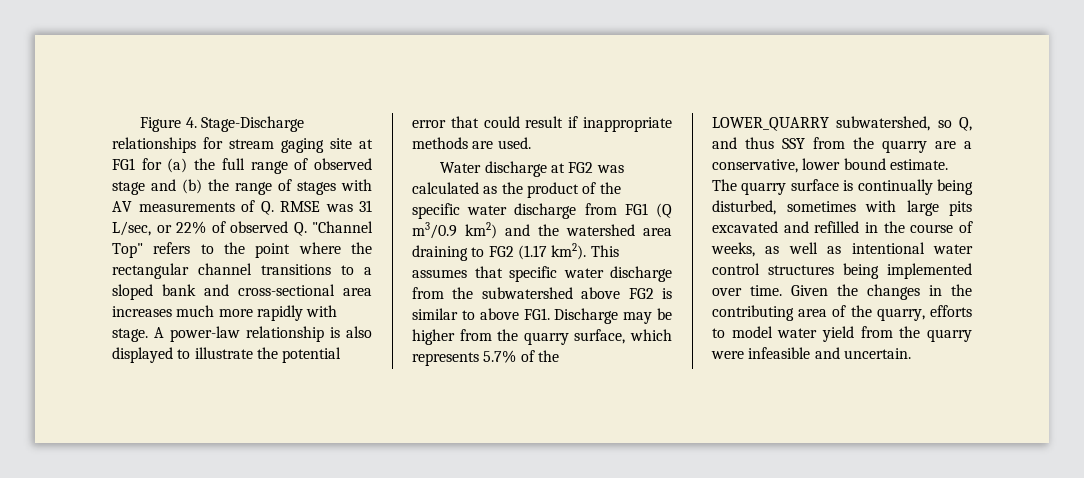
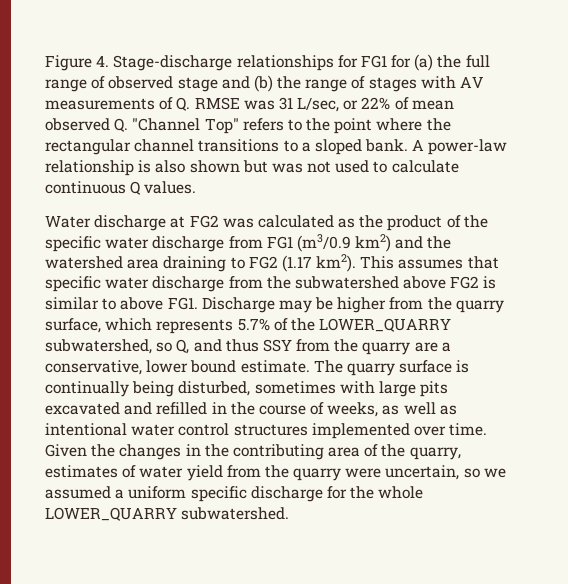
- Figure 4. Stage-Discharge relationships for stream gaging site at FG1 for (a) the full range of observed stage and (b) the range of stages with AV measurements of Q. RMSE was 31 L/sec, or 22% of observed Q. "Channel Top" refers to the point where the rectangular channel transitions to a sloped bank and cross-sectional area increases much more rapidly with stage.
+ Figure 4. Stage-discharge relationships for FG1 for (a) the full range of observed stage and (b) the range of stages with AV measurements of Q. RMSE was 31 L/sec, or 22% of mean observed Q. "Channel Top" refers to the point where the rectangular channel transitions to a sloped bank.
- A power-law relationship is also displayed to illustrate the potential error that could result if inappropriate methods are used.
+ A power-law relationship is also shown but was not used to calculate continuous Q values.
- Water discharge at FG2 was calculated as the product of the specific water discharge from FG1 (Q m3/0.9 km2) and the watershed area draining to FG2 (1.17 km2).
+ Water discharge at FG2 was calculated as the product of the specific water discharge from FG1 (m3/0.9 km2) and the watershed area draining to FG2 (1.17 km2).
- The quarry surface is continually being disturbed, sometimes with large pits excavated and refilled in the course of weeks, as well as intentional water control structures being implemented over time.
+ The quarry surface is continually being disturbed, sometimes with large pits excavated and refilled in the course of weeks, as well as intentional water control structures implemented over time.
- Given the changes in the contributing area of the quarry, efforts to model water yield from the quarry were infeasible and uncertain.
+ Given the changes in the contributing area of the quarry, estimates of water yield from the quarry were uncertain, so we assumed a uniform specific discharge for the whole LOWER_QUARRY subwatershed.

